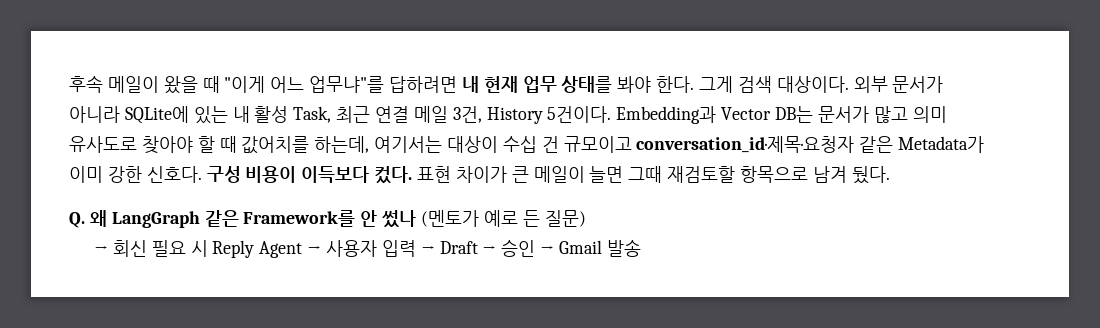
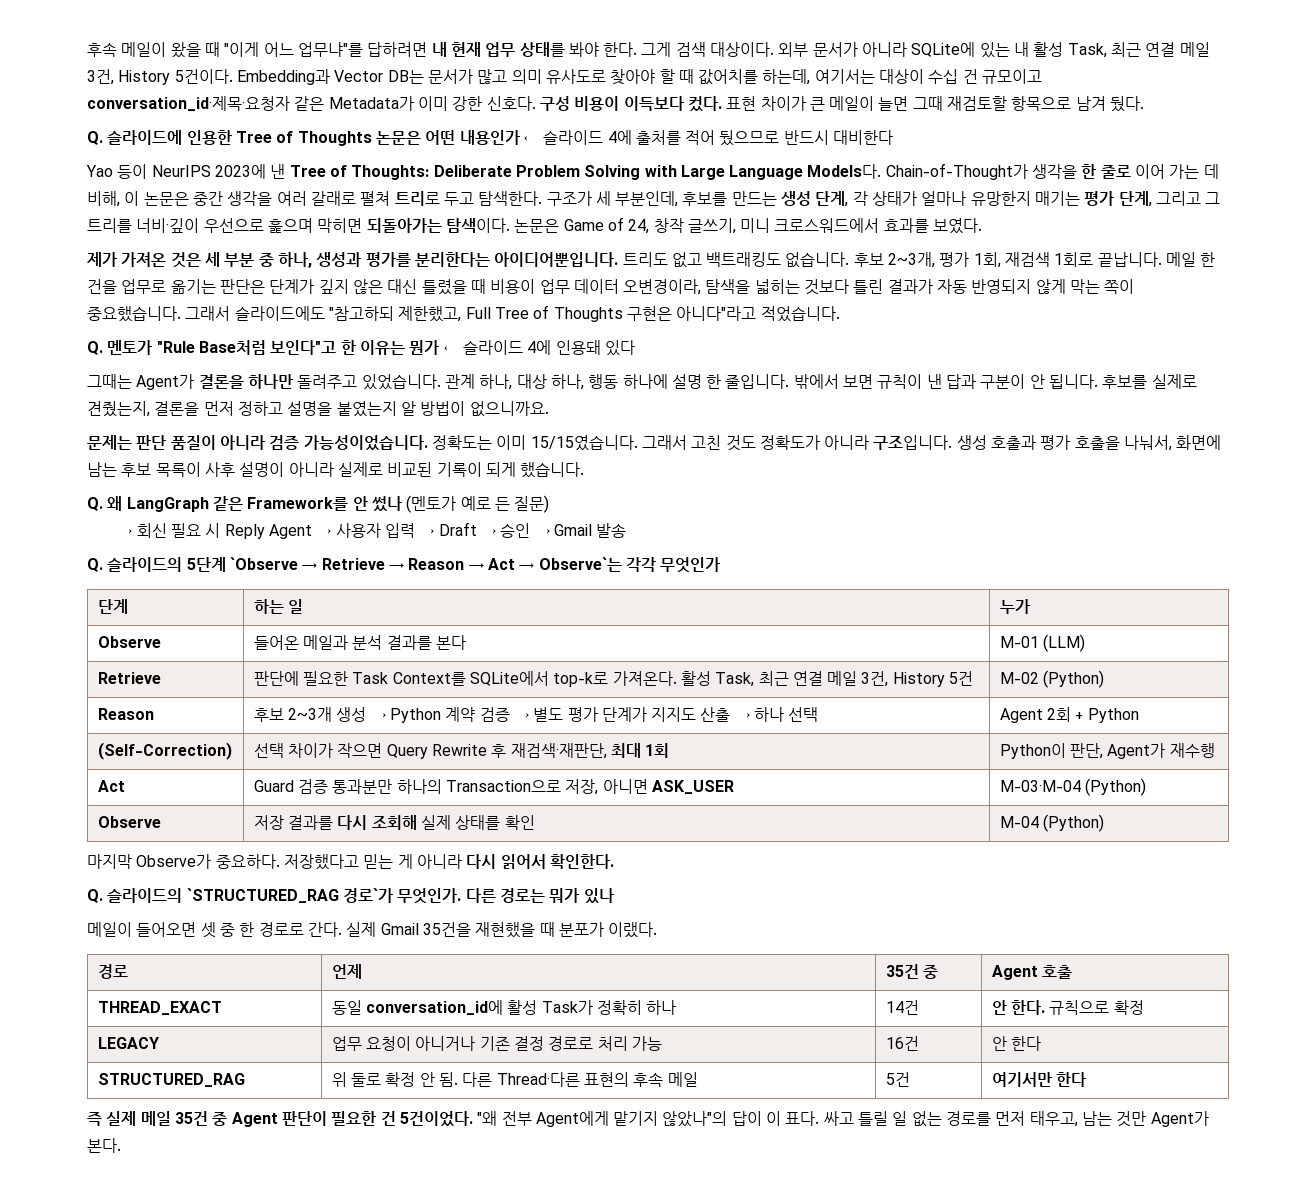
+ Q. 슬라이드에 인용한 Tree of Thoughts 논문은 어떤 내용인가 ← 슬라이드 4에 출처를 적어 뒀으므로 반드시 대비한다
+ Yao 등이 NeurIPS 2023에 낸 Tree of Thoughts: Deliberate Problem Solving with Large Language Models다. Chain-of-Thought가 생각을 한 줄로 이어 가는 데 비해, 이 논문은 중간 생각을 여러 갈래로 펼쳐 트리로 두고 탐색한다. 구조가 세 부분인데, 후보를 만드는 생성 단계, 각 상태가 얼마나 유망한지 매기는 평가 단계, 그리고 그 트리를 너비·깊이 우선으로 훑으며 막히면 되돌아가는 탐색이다. 논문은 Game of 24, 창작 글쓰기, 미니 크로스워드에서 효과를 보였다.
+ 제가 가져온 것은 세 부분 중 하나, 생성과 평가를 분리한다는 아이디어뿐입니다. 트리도 없고 백트래킹도 없습니다. 후보 2~3개, 평가 1회, 재검색 1회로 끝납니다. 메일 한 건을 업무로 옮기는 판단은 단계가 깊지 않은 대신 틀렸을 때 비용이 업무 데이터 오변경이라, 탐색을 넓히는 것보다 틀린 결과가 자동 반영되지 않게 막는 쪽이 중요했습니다. 그래서 슬라이드에도 "참고하되 제한했고, Full Tree of Thoughts 구현은 아니다"라고 적었습니다.
+ Q. 멘토가 "Rule Base처럼 보인다"고 한 이유는 뭔가 ← 슬라이드 4에 인용돼 있다
+ 그때는 Agent가 결론을 하나만 돌려주고 있었습니다. 관계 하나, 대상 하나, 행동 하나에 설명 한 줄입니다. 밖에서 보면 규칙이 낸 답과 구분이 안 됩니다. 후보를 실제로 견줬는지, 결론을 먼저 정하고 설명을 붙였는지 알 방법이 없으니까요.
+ 문제는 판단 품질이 아니라 검증 가능성이었습니다. 정확도는 이미 15/15였습니다. 그래서 고친 것도 정확도가 아니라 구조입니다. 생성 호출과 평가 호출을 나눠서, 화면에 남는 후보 목록이 사후 설명이 아니라 실제로 비교된 기록이 되게 했습니다.
+ Q. 슬라이드의 5단계 `Observe → Retrieve → Reason → Act → Observe`는 각각 무엇인가
+ 단계 | 하는 일 | 누가
+ Observe | 들어온 메일과 분석 결과를 본다 | M-01 (LLM)
+ Retrieve | 판단에 필요한 Task Context를 SQLite에서 top-k로 가져온다. 활성 Task, 최근 연결 메일 3건, History 5건 | M-02 (Python)
+ Reason | 후보 2~3개 생성 → Python 계약 검증 → 별도 평가 단계가 지지도 산출 → 하나 선택 | Agent 2회 + Python
+ (Self-Correction) | 선택 차이가 작으면 Query Rewrite 후 재검색·재판단, 최대 1회 | Python이 판단, Agent가 재수행
+ Act | Guard 검증 통과분만 하나의 Transaction으로 저장, 아니면 ASK_USER | M-03·M-04 (Python)
+ Observe | 저장 결과를 다시 조회해 실제 상태를 확인 | M-04 (Python)
+ 마지막 Observe가 중요하다. 저장했다고 믿는 게 아니라 다시 읽어서 확인한다.
+ Q. 슬라이드의 `STRUCTURED_RAG 경로`가 무엇인가. 다른 경로는 뭐가 있나
+ 메일이 들어오면 셋 중 한 경로로 간다. 실제 Gmail 35건을 재현했을 때 분포가 이랬다.
+ 경로 | 언제 | 35건 중 | Agent 호출
+ THREAD_EXACT | 동일 conversation_id에 활성 Task가 정확히 하나 | 14건 | 안 한다. 규칙으로 확정
+ LEGACY | 업무 요청이 아니거나 기존 결정 경로로 처리 가능 | 16건 | 안 한다
+ STRUCTURED_RAG | 위 둘로 확정 안 됨. 다른 Thread·다른 표현의 후속 메일 | 5건 | 여기서만 한다
+ 즉 실제 메일 35건 중 Agent 판단이 필요한 건 5건이었다. "왜 전부 Agent에게 맡기지 않았나"의 답이 이 표다. 싸고 틀릴 일 없는 경로를 먼저 태우고, 남는 것만 Agent가 본다.

